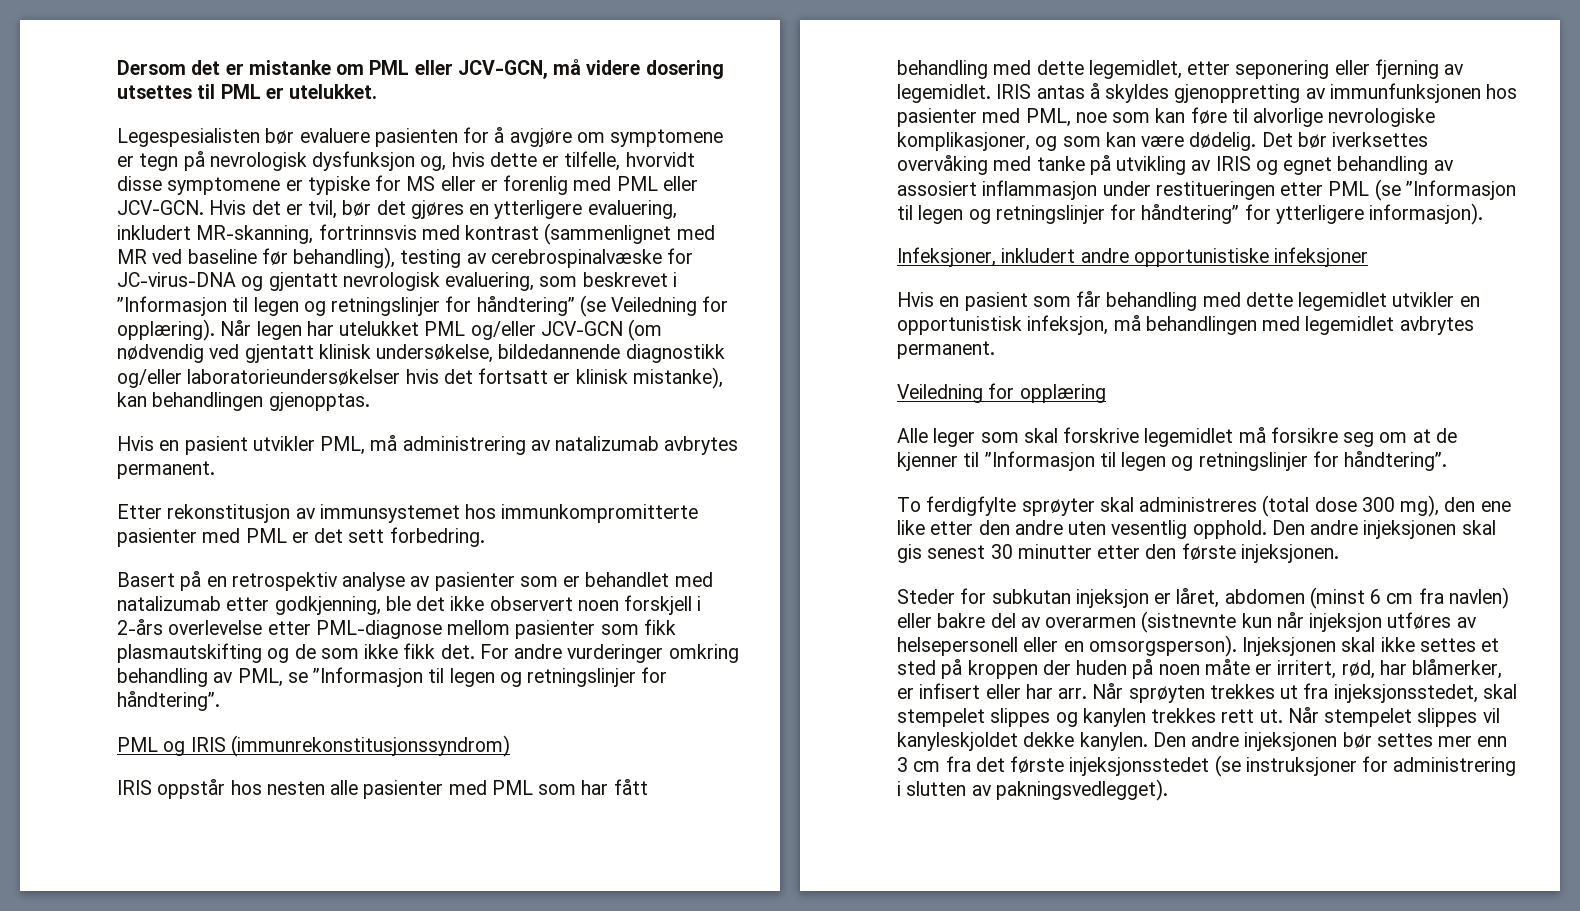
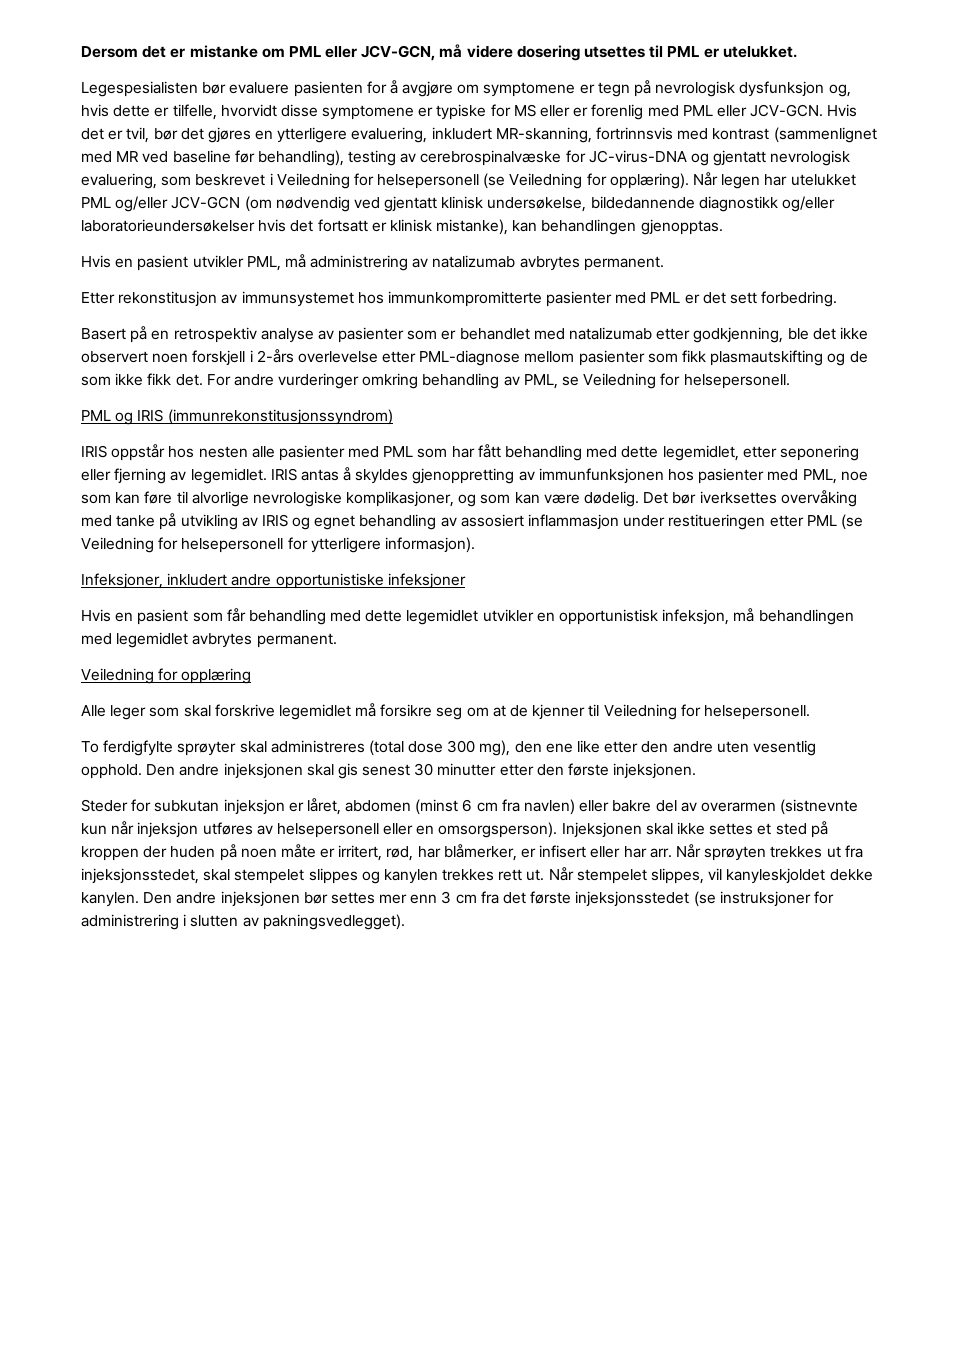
- Hvis det er tvil, bør det gjøres en ytterligere evaluering, inkludert MR-skanning, fortrinnsvis med kontrast (sammenlignet med MR ved baseline før behandling), testing av cerebrospinalvæske for JC-virus-DNA og gjentatt nevrologisk evaluering, som beskrevet i ”Informasjon til legen og retningslinjer for håndtering” (se Veiledning for opplæring).
+ Hvis det er tvil, bør det gjøres en ytterligere evaluering, inkludert MR-skanning, fortrinnsvis med kontrast (sammenlignet med MR ved baseline før behandling), testing av cerebrospinalvæske for JC-virus-DNA og gjentatt nevrologisk evaluering, som beskrevet i Veiledning for helsepersonell (se Veiledning for opplæring).
- For andre vurderinger omkring behandling av PML, se ”Informasjon til legen og retningslinjer for håndtering”.
+ For andre vurderinger omkring behandling av PML, se Veiledning for helsepersonell.
- Det bør iverksettes overvåking med tanke på utvikling av IRIS og egnet behandling av assosiert inflammasjon under restitueringen etter PML (se ”Informasjon til legen og retningslinjer for håndtering” for ytterligere informasjon).
+ Det bør iverksettes overvåking med tanke på utvikling av IRIS og egnet behandling av assosiert inflammasjon under restitueringen etter PML (se Veiledning for helsepersonell for ytterligere informasjon).
- Alle leger som skal forskrive legemidlet må forsikre seg om at de kjenner til ”Informasjon til legen og retningslinjer for håndtering”.
+ Alle leger som skal forskrive legemidlet må forsikre seg om at de kjenner til Veiledning for helsepersonell.
- Når stempelet slippes vil kanyleskjoldet dekke kanylen.
+ Når stempelet slippes, vil kanyleskjoldet dekke kanylen.

